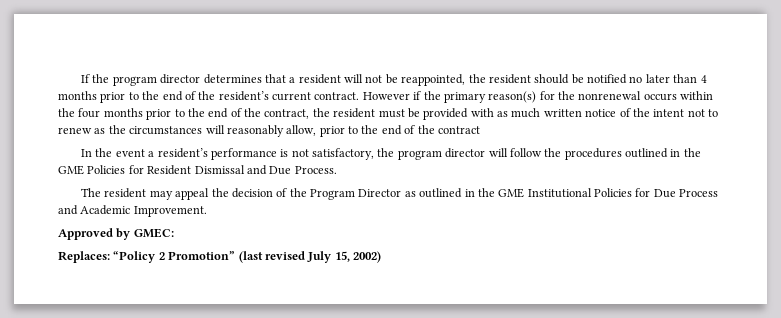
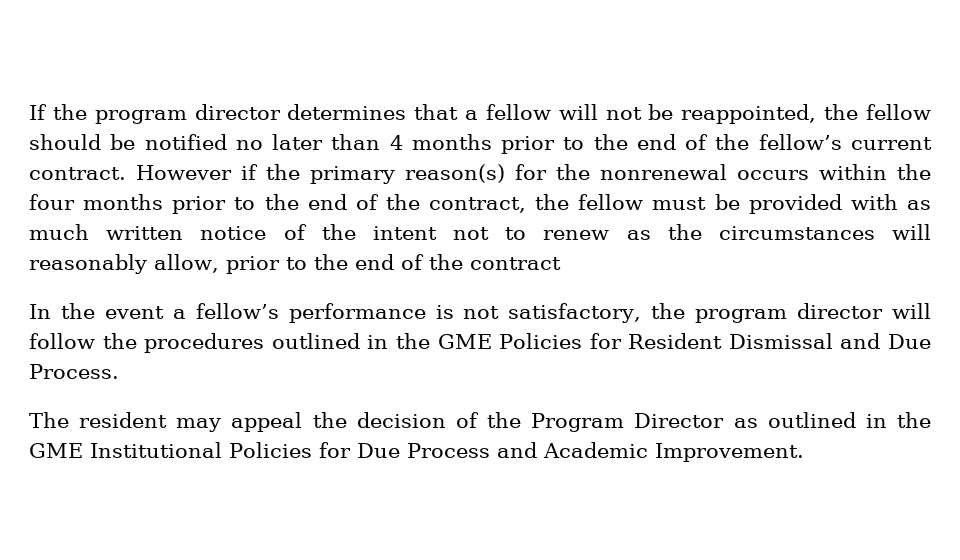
- If the program director determines that a resident will not be reappointed, the resident should be notified no later than 4 months prior to the end of the resident’s current contract.
+ If the program director determines that a fellow will not be reappointed, the fellow should be notified no later than 4 months prior to the end of the fellow’s current contract.
- However if the primary reason(s) for the nonrenewal occurs within the four months prior to the end of the contract, the resident must be provided with as much written notice of the intent not to renew as the circumstances will reasonably allow, prior to the end of the contract
+ However if the primary reason(s) for the nonrenewal occurs within the four months prior to the end of the contract, the fellow must be provided with as much written notice of the intent not to renew as the circumstances will reasonably allow, prior to the end of the contract
- In the event a resident’s performance is not satisfactory, the program director will follow the procedures outlined in the GME Policies for Resident Dismissal and Due Process.
+ In the event a fellow’s performance is not satisfactory, the program director will follow the procedures outlined in the GME Policies for Resident Dismissal and Due Process.
- Approved by GMEC:
- Replaces: “Policy 2 Promotion” (last revised July 15, 2002)

